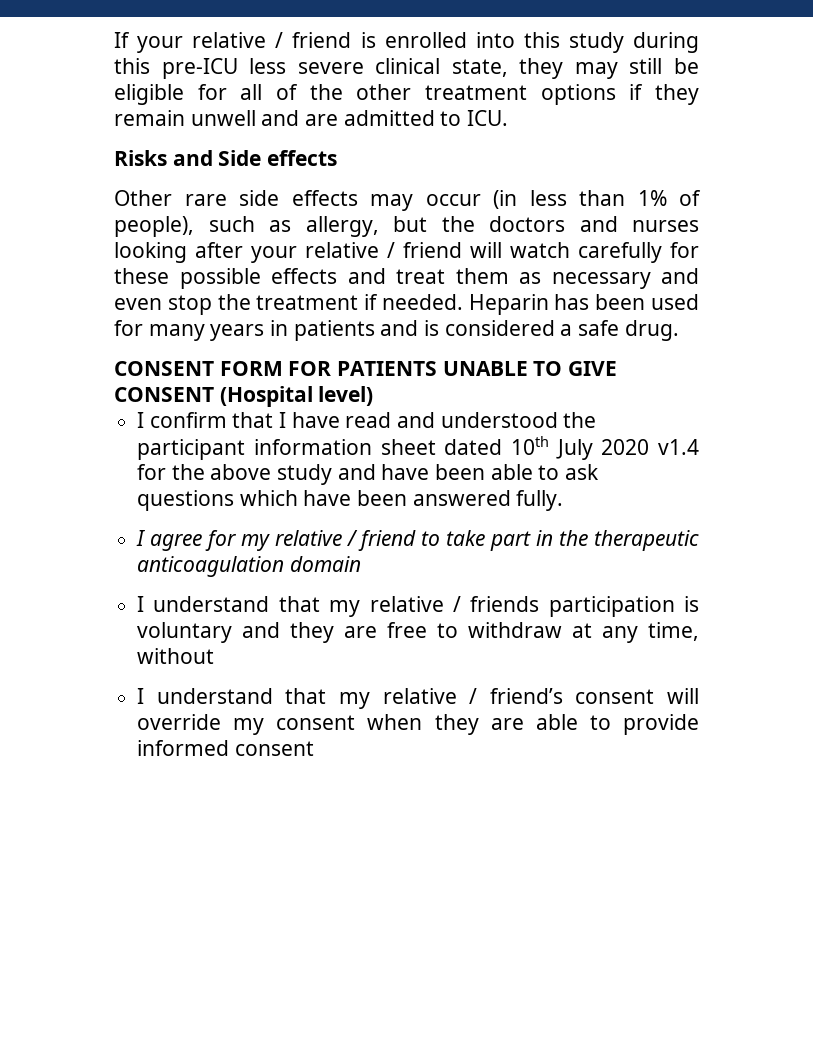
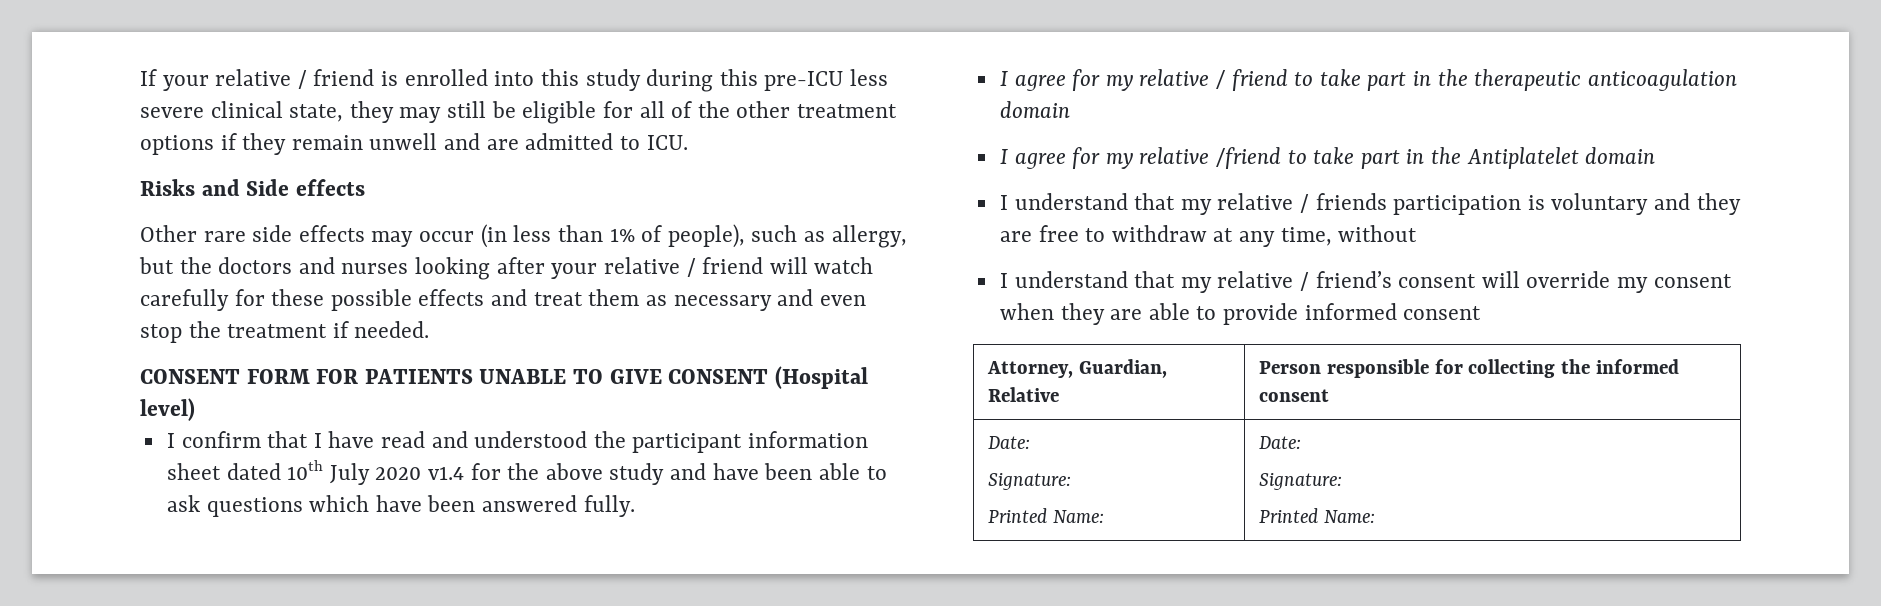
- Heparin has been used for many years in patients and is considered a safe drug.
+ I agree for my relative /friend to take part in the Antiplatelet domain
+ Attorney, Guardian, Relative | Person responsible for collecting the informed consent
+ Date:
+ Signature:
+ Printed Name: | Date:
+ Signature:
+ Printed Name:

